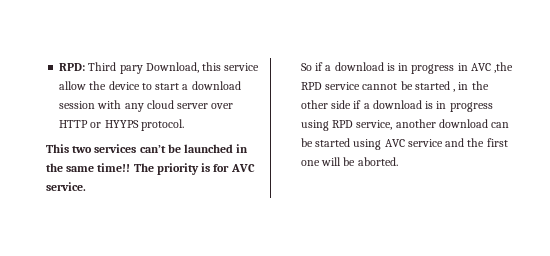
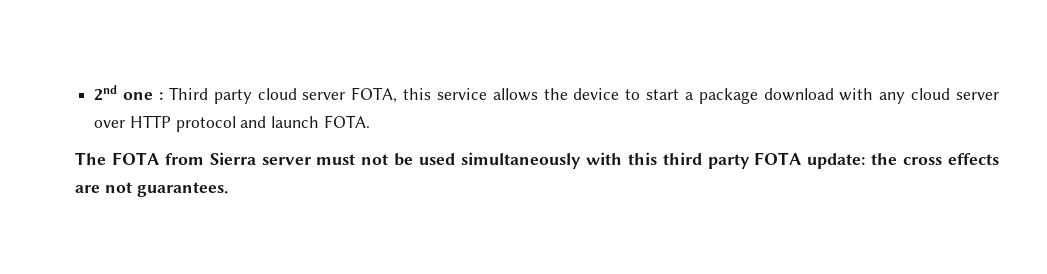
- RPD: Third pary Download, this service allow the device to start a download session with any cloud server over HTTP or HYYPS protocol.
- This two services can’t be launched in the same time!! The priority is for AVC service.
- So if a download is in progress in AVC ,the RPD service cannot be started , in the other side if a download is in progress using RPD service, another download can be started using AVC service and the first one will be aborted.
+ 2nd one : Third party cloud server FOTA, this service allows the device to start a package download with any cloud server over HTTP protocol and launch FOTA.
+ The FOTA from Sierra server must not be used simultaneously with this third party FOTA update: the cross effects are not guarantees.

